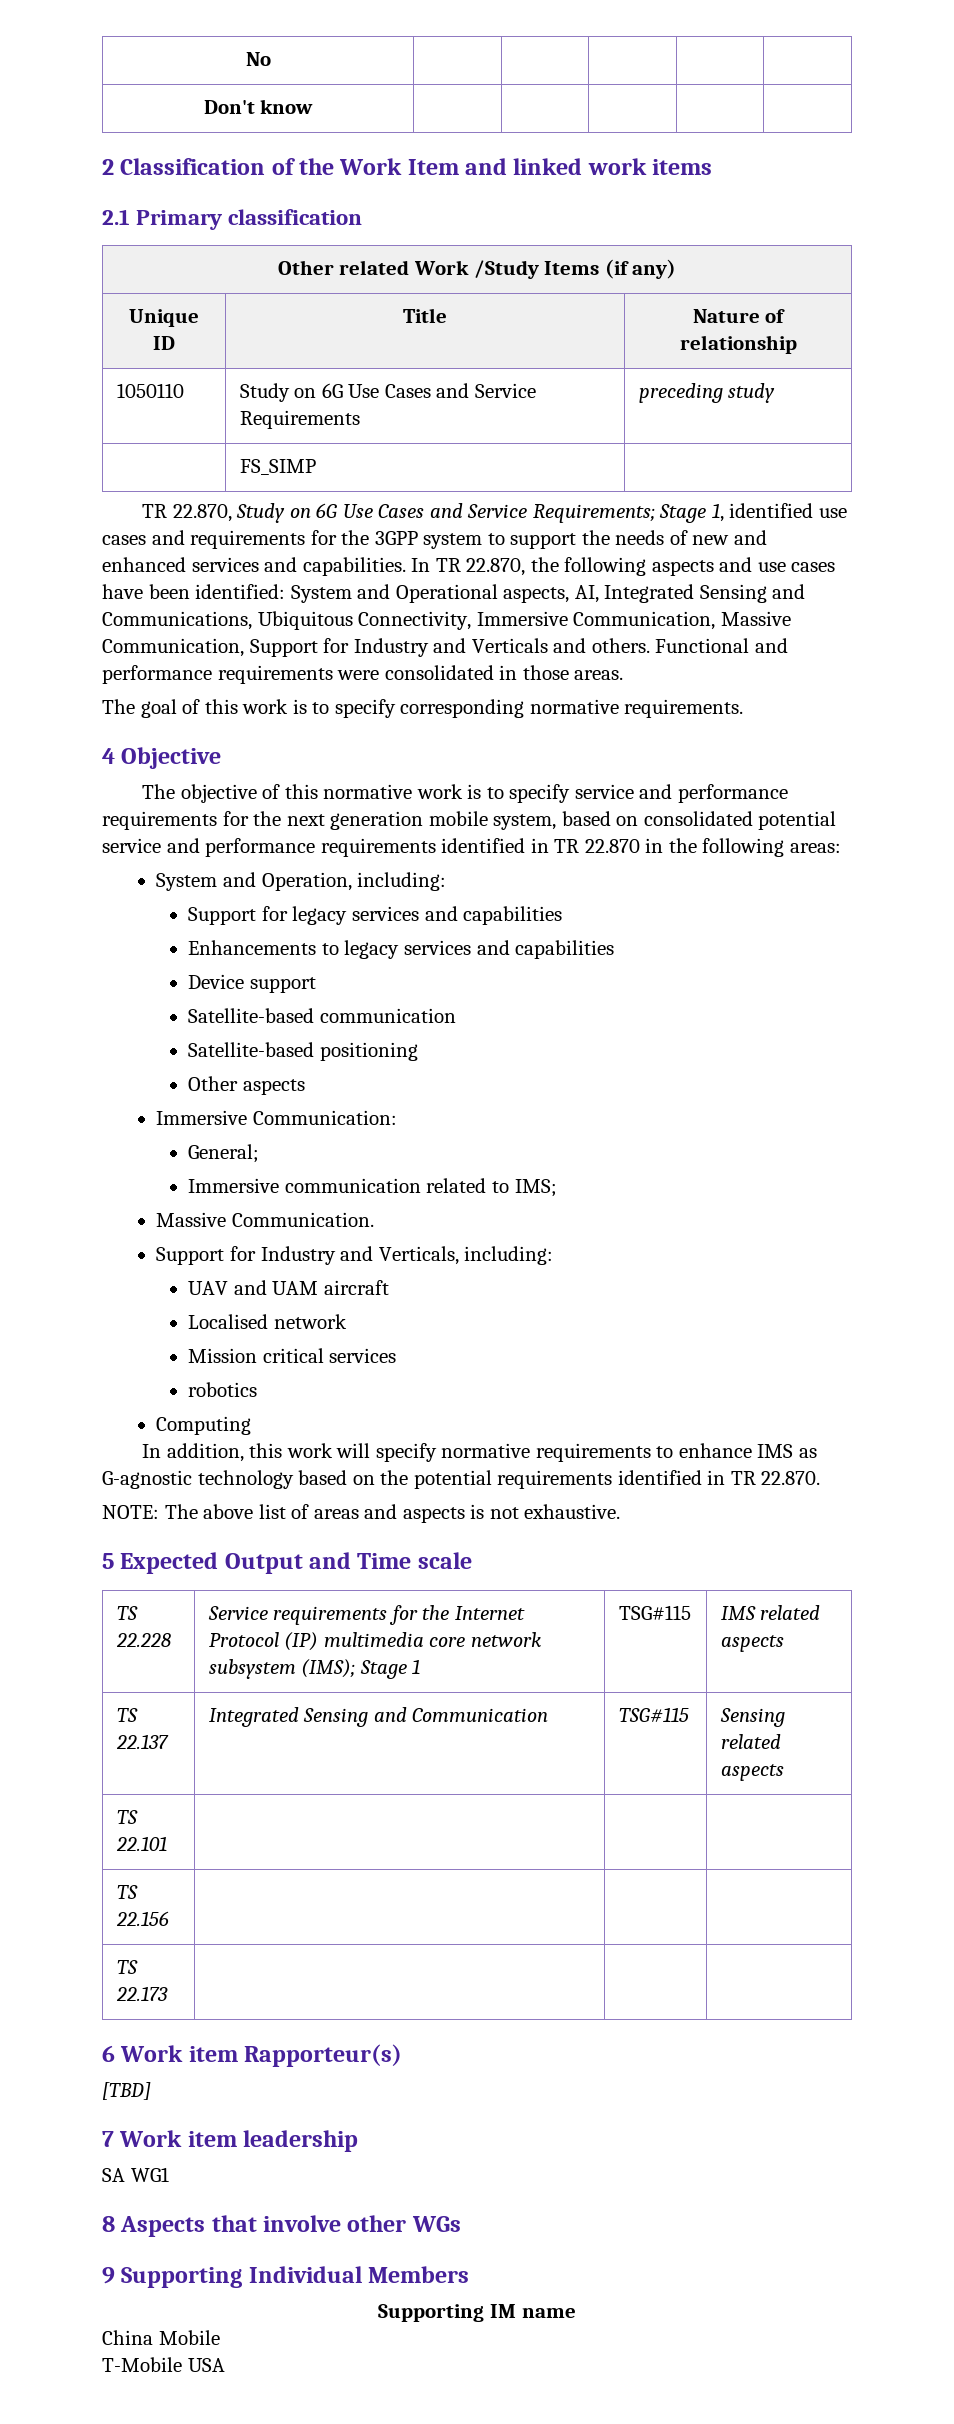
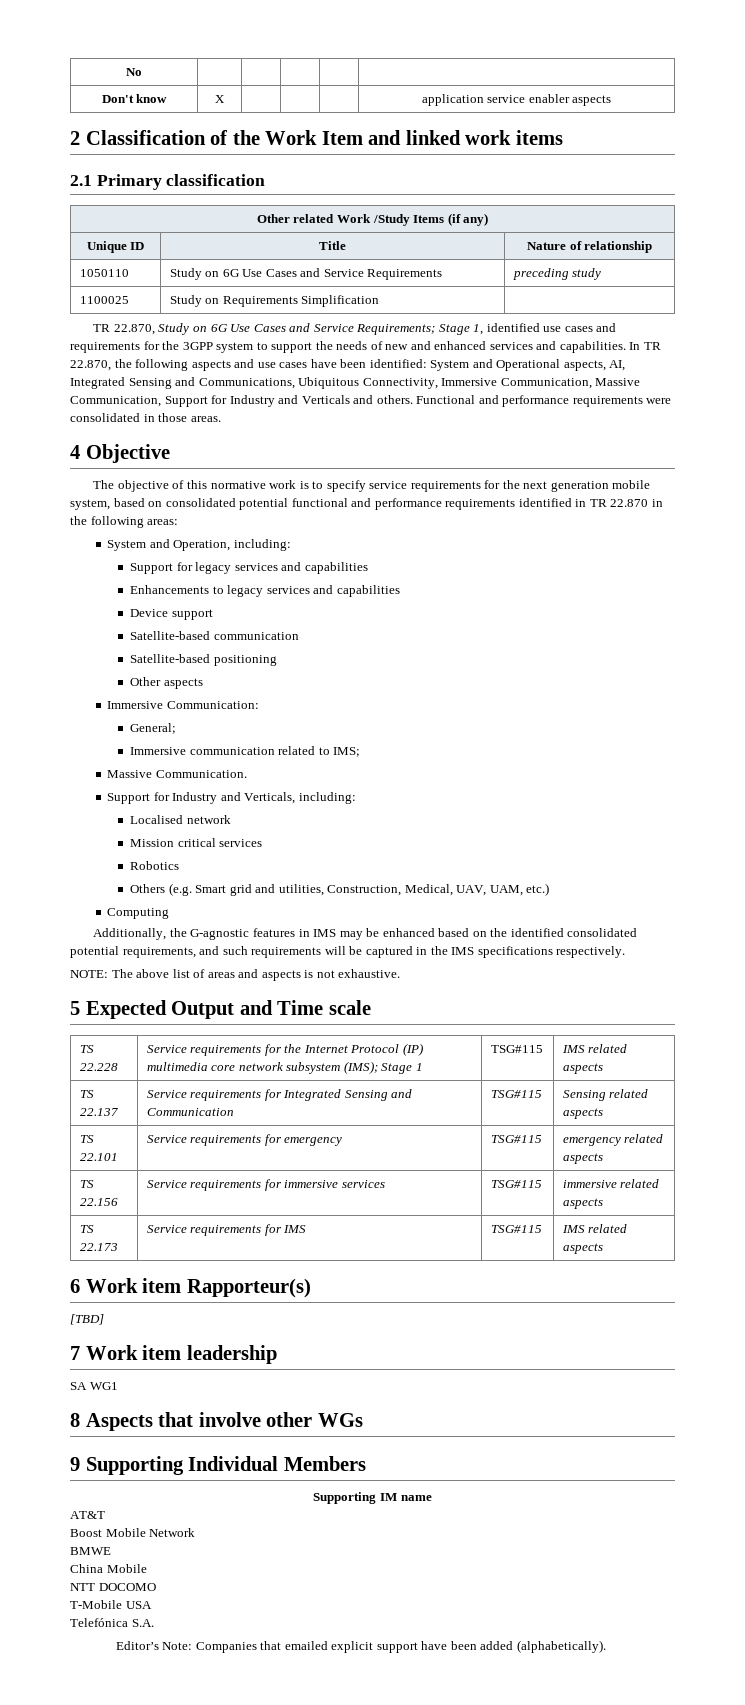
- Don't know | | | | |
+ Don't know | X | | | | application service enabler aspects
- | FS_SIMP |
+ 1100025 | Study on Requirements Simplification |
- The goal of this work is to specify corresponding normative requirements.
- The objective of this normative work is to specify service and performance requirements for the next generation mobile system, based on consolidated potential service and performance requirements identified in TR 22.870 in the following areas:
+ The objective of this normative work is to specify service requirements for the next generation mobile system, based on consolidated potential functional and performance requirements identified in TR 22.870 in the following areas:
- UAV and UAM aircraft
- robotics
+ Robotics
+ Others (e.g. Smart grid and utilities, Construction, Medical, UAV, UAM, etc.)
  Computing
- In addition, this work will specify normative requirements to enhance IMS as G-agnostic technology based on the potential requirements identified in TR 22.870.
+ Additionally, the G-agnostic features in IMS may be enhanced based on the identified consolidated potential requirements, and such requirements will be captured in the IMS specifications respectively.
- TS 22.137 | Integrated Sensing and Communication | TSG#115 | Sensing related aspects
+ TS 22.137 | Service requirements for Integrated Sensing and Communication | TSG#115 | Sensing related aspects
- TS 22.101 | | |
- TS 22.156 | | |
- TS 22.173 | | |
+ TS 22.101 | Service requirements for emergency | TSG#115 | emergency related aspects
+ TS 22.156 | Service requirements for immersive services | TSG#115 | immersive related aspects
+ TS 22.173 | Service requirements for IMS | TSG#115 | IMS related aspects
+ AT&T
+ Boost Mobile Network
+ BMWE
+ NTT DOCOMO
+ Telefónica S.A.
+ Editor’s Note: Companies that emailed explicit support have been added (alphabetically).

